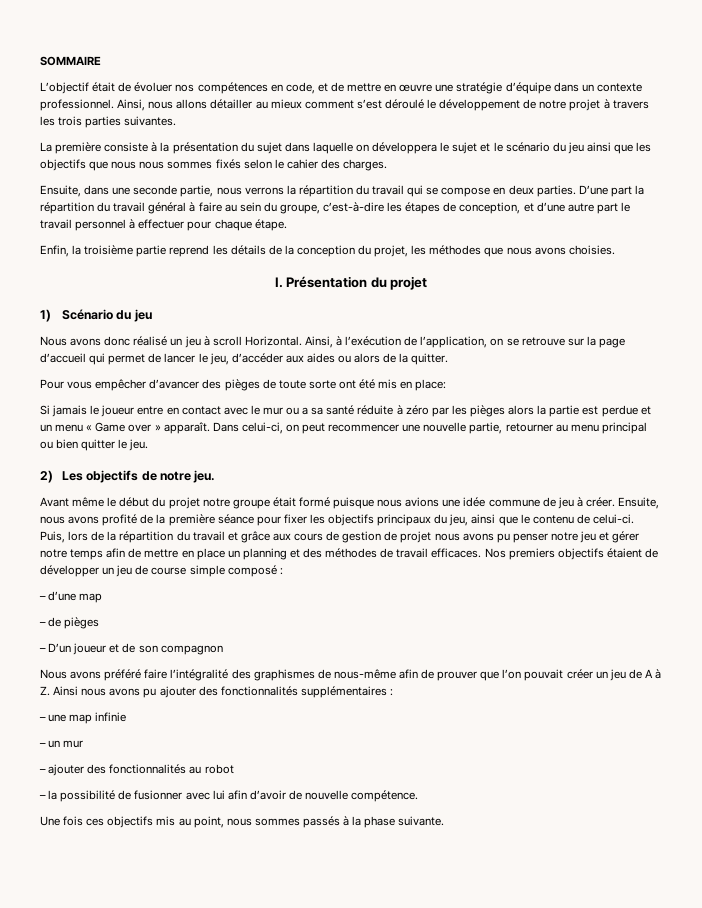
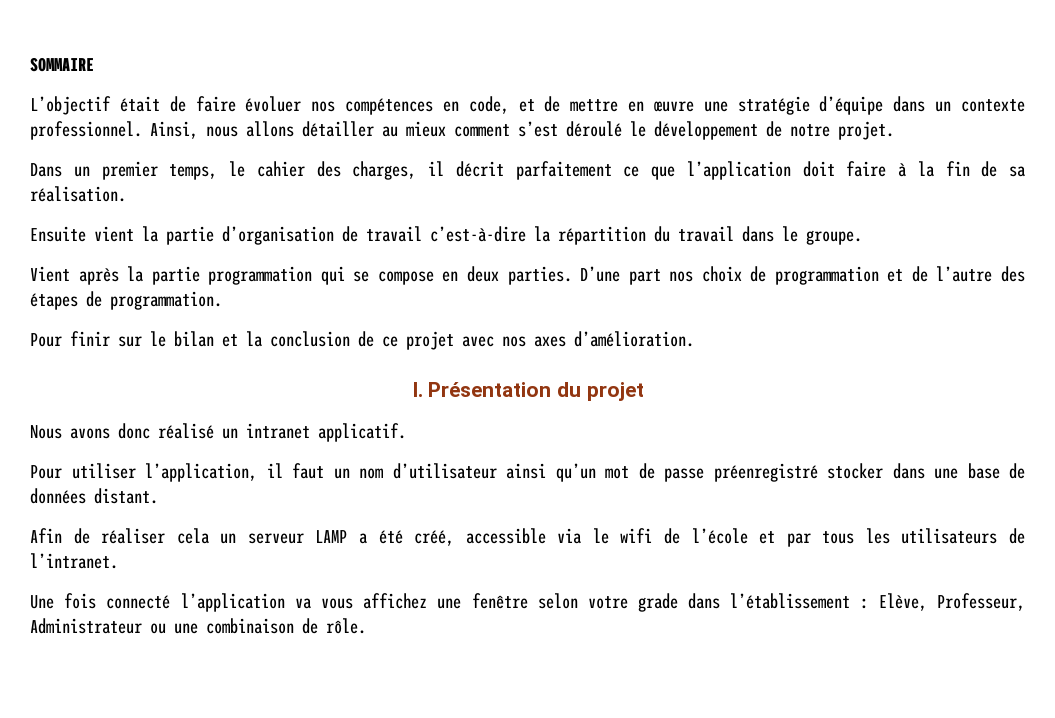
- L’objectif était de évoluer nos compétences en code, et de mettre en œuvre une stratégie d’équipe dans un contexte professionnel.
+ L’objectif était de faire évoluer nos compétences en code, et de mettre en œuvre une stratégie d’équipe dans un contexte professionnel.
- Ainsi, nous allons détailler au mieux comment s’est déroulé le développement de notre projet à travers les trois parties suivantes.
- La première consiste à la présentation du sujet dans laquelle on développera le sujet et le scénario du jeu ainsi que les objectifs que nous nous sommes fixés selon le cahier des charges.
- Ensuite, dans une seconde partie, nous verrons la répartition du travail qui se compose en deux parties.
+ Ainsi, nous allons détailler au mieux comment s’est déroulé le développement de notre projet.
+ Dans un premier temps, le cahier des charges, il décrit parfaitement ce que l’application doit faire à la fin de sa réalisation.
+ Ensuite vient la partie d’organisation de travail c’est-à-dire la répartition du travail dans le groupe.
+ Vient après la partie programmation qui se compose en deux parties.
- D’une part la répartition du travail général à faire au sein du groupe, c’est-à-dire les étapes de conception, et d’une autre part le travail personnel à effectuer pour chaque étape.
- Enfin, la troisième partie reprend les détails de la conception du projet, les méthodes que nous avons choisies.
+ D’une part nos choix de programmation et de l’autre des étapes de programmation.
+ Pour finir sur le bilan et la conclusion de ce projet avec nos axes d’amélioration.
- 1) Scénario du jeu
- Nous avons donc réalisé un jeu à scroll Horizontal. Ainsi, à l’exécution de l’application, on se retrouve sur la page d’accueil qui permet de lancer le jeu, d’accéder aux aides ou alors de la quitter.
- Pour vous empêcher d’avancer des pièges de toute sorte ont été mis en place:
- Si jamais le joueur entre en contact avec le mur ou a sa santé réduite à zéro par les pièges alors la partie est perdue et un menu « Game over » apparaît. Dans celui-ci, on peut recommencer une nouvelle partie, retourner au menu principal ou bien quitter le jeu.
- 2) Les objectifs de notre jeu.
- Avant même le début du projet notre groupe était formé puisque nous avions une idée commune de jeu à créer. Ensuite, nous avons profité de la première séance pour fixer les objectifs principaux du jeu, ainsi que le contenu de celui-ci. Puis, lors de la répartition du travail et grâce aux cours de gestion de projet nous avons pu penser notre jeu et gérer notre temps afin de mettre en place un planning et des méthodes de travail efficaces. Nos premiers objectifs étaient de développer un jeu de course simple composé :
- – d’une map
- – de pièges
- – D’un joueur et de son compagnon
- Nous avons préféré faire l’intégralité des graphismes de nous-même afin de prouver que l’on pouvait créer un jeu de A à Z. Ainsi nous avons pu ajouter des fonctionnalités supplémentaires :
- – une map infinie
- – un mur
- – ajouter des fonctionnalités au robot
- – la possibilité de fusionner avec lui afin d’avoir de nouvelle compétence.
- Une fois ces objectifs mis au point, nous sommes passés à la phase suivante.
+ Nous avons donc réalisé un intranet applicatif.
+ Pour utiliser l’application, il faut un nom d’utilisateur ainsi qu’un mot de passe préenregistré stocker dans une base de données distant.
+ Afin de réaliser cela un serveur LAMP a été créé, accessible via le wifi de l’école et par tous les utilisateurs de l’intranet.
+ Une fois connecté l’application va vous affichez une fenêtre selon votre grade dans l’établissement : Elève, Professeur, Administrateur ou une combinaison de rôle.

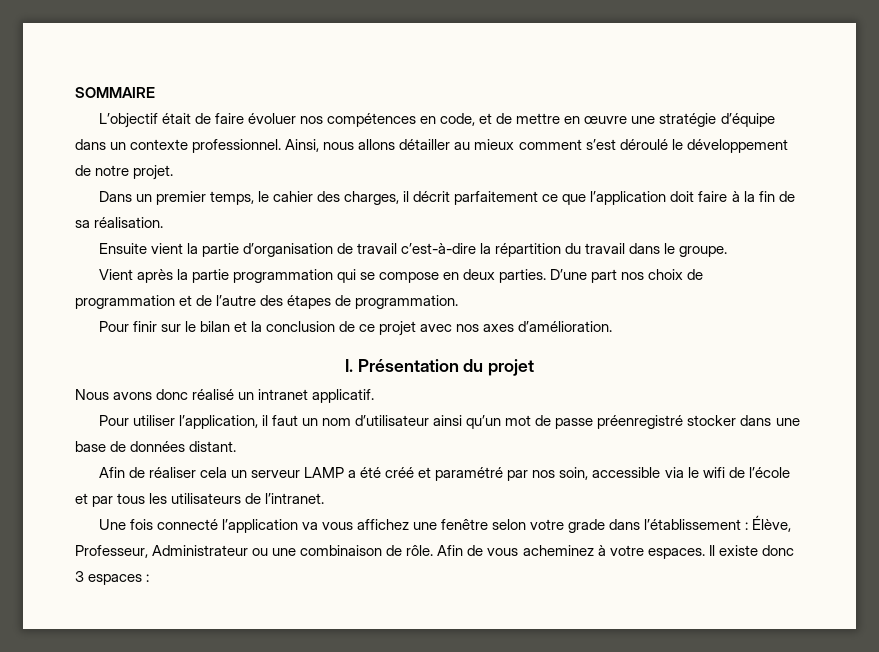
- Afin de réaliser cela un serveur LAMP a été créé, accessible via le wifi de l’école et par tous les utilisateurs de l’intranet.
+ Afin de réaliser cela un serveur LAMP a été créé et paramétré par nos soin, accessible via le wifi de l’école et par tous les utilisateurs de l’intranet.
- Une fois connecté l’application va vous affichez une fenêtre selon votre grade dans l’établissement : Elève, Professeur, Administrateur ou une combinaison de rôle.
+ Une fois connecté l’application va vous affichez une fenêtre selon votre grade dans l’établissement : Élève, Professeur, Administrateur ou une combinaison de rôle.
+ Afin de vous acheminez à votre espaces. Il existe donc 3 espaces :

